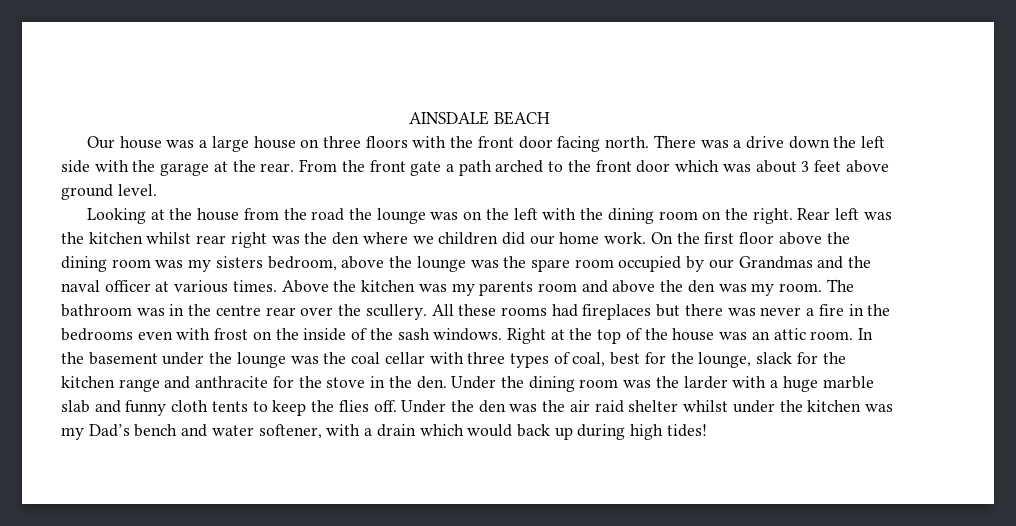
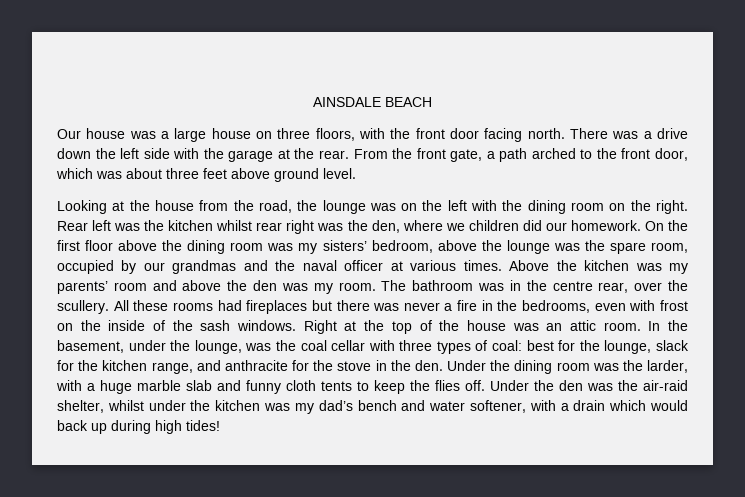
- Our house was a large house on three floors with the front door facing north.
+ Our house was a large house on three floors, with the front door facing north.
- From the front gate a path arched to the front door which was about 3 feet above ground level.
+ From the front gate, a path arched to the front door, which was about three feet above ground level.
- Looking at the house from the road the lounge was on the left with the dining room on the right.
+ Looking at the house from the road, the lounge was on the left with the dining room on the right.
- Rear left was the kitchen whilst rear right was the den where we children did our home work.
+ Rear left was the kitchen whilst rear right was the den, where we children did our homework.
- On the first floor above the dining room was my sisters bedroom, above the lounge was the spare room occupied by our Grandmas and the naval officer at various times.
+ On the first floor above the dining room was my sisters’ bedroom, above the lounge was the spare room, occupied by our grandmas and the naval officer at various times.
- Above the kitchen was my parents room and above the den was my room.
+ Above the kitchen was my parents’ room and above the den was my room.
- The bathroom was in the centre rear over the scullery.
+ The bathroom was in the centre rear, over the scullery.
- All these rooms had fireplaces but there was never a fire in the bedrooms even with frost on the inside of the sash windows.
+ All these rooms had fireplaces but there was never a fire in the bedrooms, even with frost on the inside of the sash windows.
- In the basement under the lounge was the coal cellar with three types of coal, best for the lounge, slack for the kitchen range and anthracite for the stove in the den.
+ In the basement, under the lounge, was the coal cellar with three types of coal: best for the lounge, slack for the kitchen range, and anthracite for the stove in the den.
- Under the dining room was the larder with a huge marble slab and funny cloth tents to keep the flies off.
+ Under the dining room was the larder, with a huge marble slab and funny cloth tents to keep the flies off.
- Under the den was the air raid shelter whilst under the kitchen was my Dad’s bench and water softener, with a drain which would back up during high tides!
+ Under the den was the air-raid shelter, whilst under the kitchen was my dad’s bench and water softener, with a drain which would back up during high tides!

